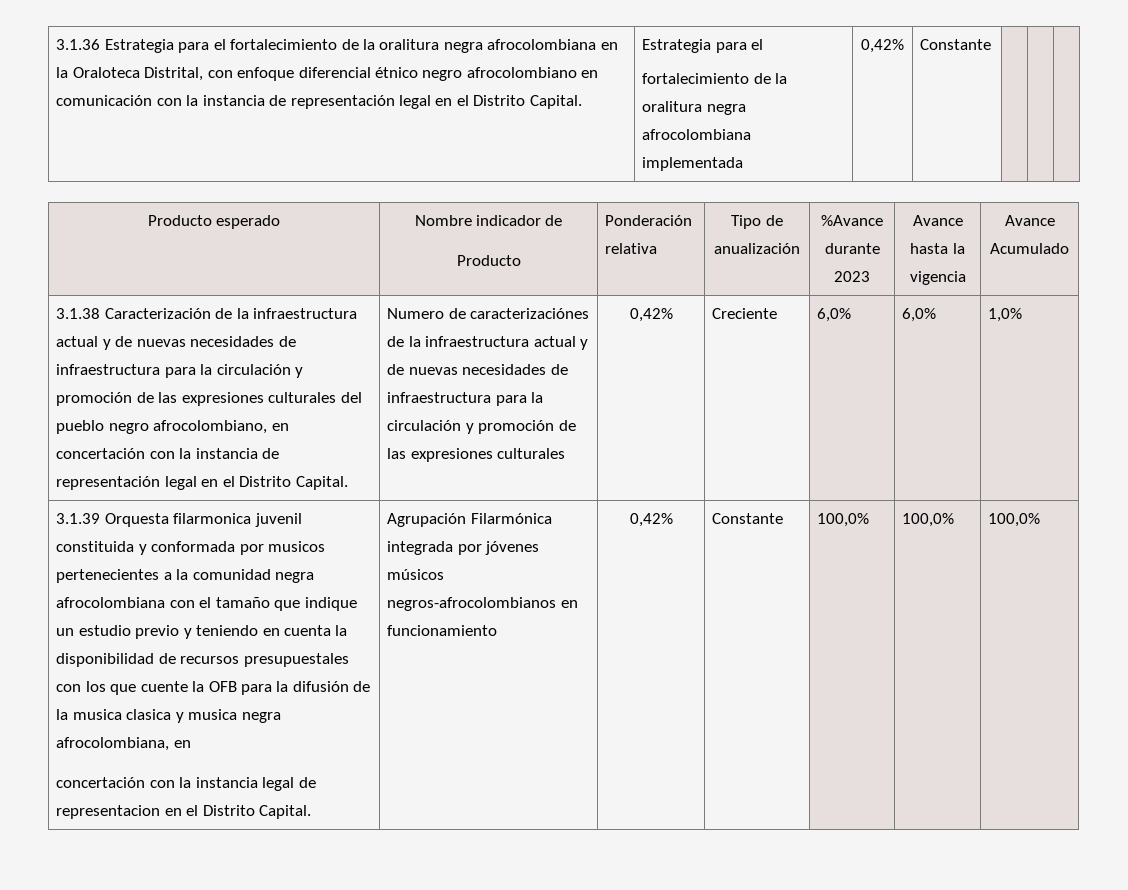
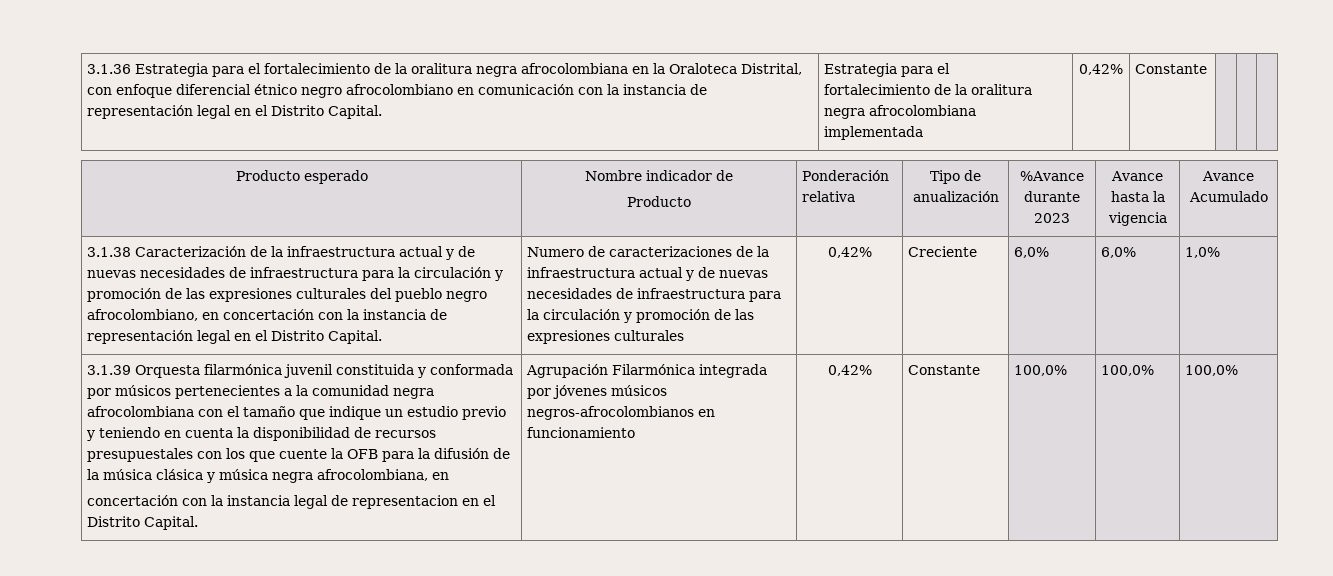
- Numero de caracterizaciónes de la infraestructura actual y de nuevas necesidades de infraestructura para la circulación y promoción de las expresiones culturales
+ Numero de caracterizaciones de la infraestructura actual y de nuevas necesidades de infraestructura para la circulación y promoción de las expresiones culturales
- 3.1.39 Orquesta filarmonica juvenil constituida y conformada por musicos pertenecientes a la comunidad negra afrocolombiana con el tamaño que indique un estudio previo y teniendo en cuenta la disponibilidad de recursos presupuestales con los que cuente la OFB para la difusión de la musica clasica y musica negra afrocolombiana, en
+ 3.1.39 Orquesta filarmónica juvenil constituida y conformada por músicos pertenecientes a la comunidad negra afrocolombiana con el tamaño que indique un estudio previo y teniendo en cuenta la disponibilidad de recursos presupuestales con los que cuente la OFB para la difusión de la música clásica y música negra afrocolombiana, en

